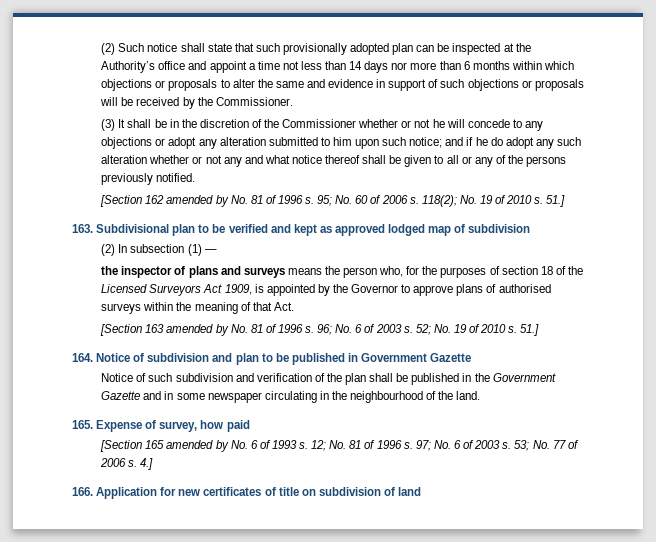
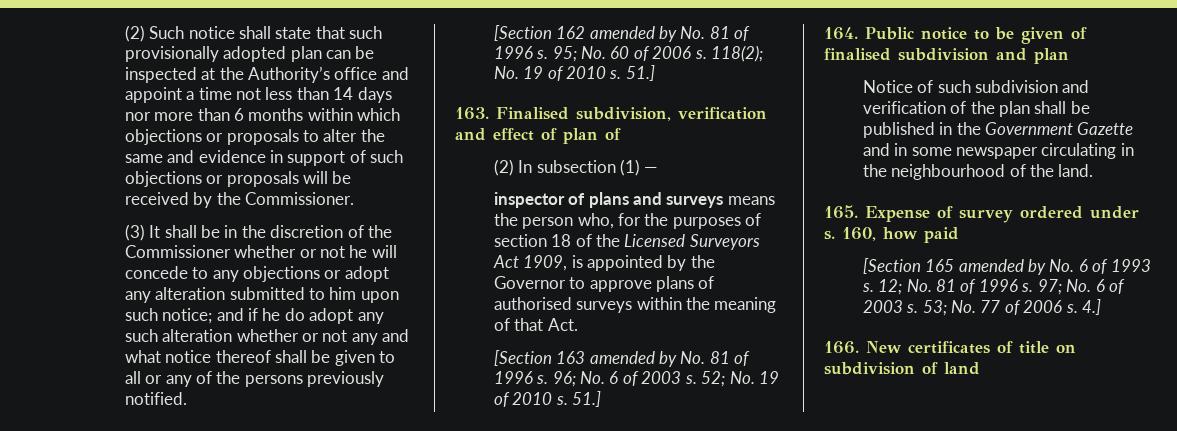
- 163. Subdivisional plan to be verified and kept as approved lodged map of subdivision
+ 163. Finalised subdivision, verification and effect of plan of
- the inspector of plans and surveys means the person who, for the purposes of section 18 of the Licensed Surveyors Act 1909, is appointed by the Governor to approve plans of authorised surveys within the meaning of that Act.
+ inspector of plans and surveys means the person who, for the purposes of section 18 of the Licensed Surveyors Act 1909, is appointed by the Governor to approve plans of authorised surveys within the meaning of that Act.
- 164. Notice of subdivision and plan to be published in Government Gazette
+ 164. Public notice to be given of finalised subdivision and plan
- 165. Expense of survey, how paid
+ 165. Expense of survey ordered under s. 160, how paid
- 166. Application for new certificates of title on subdivision of land
+ 166. New certificates of title on subdivision of land

